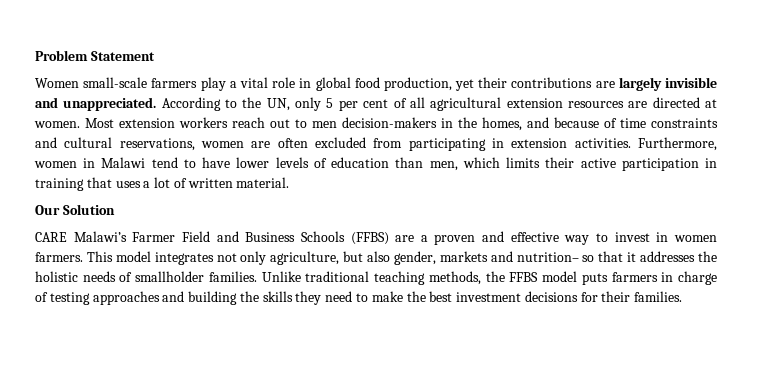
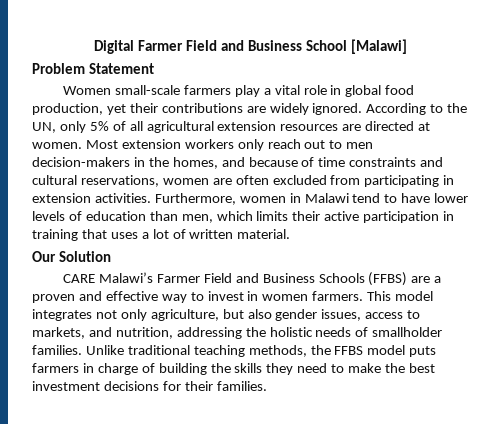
+ Digital Farmer Field and Business School [Malawi]
- Women small-scale farmers play a vital role in global food production, yet their contributions are largely invisible and unappreciated.
+ Women small-scale farmers play a vital role in global food production, yet their contributions are widely ignored.
- According to the UN, only 5 per cent of all agricultural extension resources are directed at women.
+ According to the UN, only 5% of all agricultural extension resources are directed at women.
- Most extension workers reach out to men decision-makers in the homes, and because of time constraints and cultural reservations, women are often excluded from participating in extension activities.
+ Most extension workers only reach out to men decision-makers in the homes, and because of time constraints and cultural reservations, women are often excluded from participating in extension activities.
- This model integrates not only agriculture, but also gender, markets and nutrition– so that it addresses the holistic needs of smallholder families.
+ This model integrates not only agriculture, but also gender issues, access to markets, and nutrition, addressing the holistic needs of smallholder families.
- Unlike traditional teaching methods, the FFBS model puts farmers in charge of testing approaches and building the skills they need to make the best investment decisions for their families.
+ Unlike traditional teaching methods, the FFBS model puts farmers in charge of building the skills they need to make the best investment decisions for their families.

